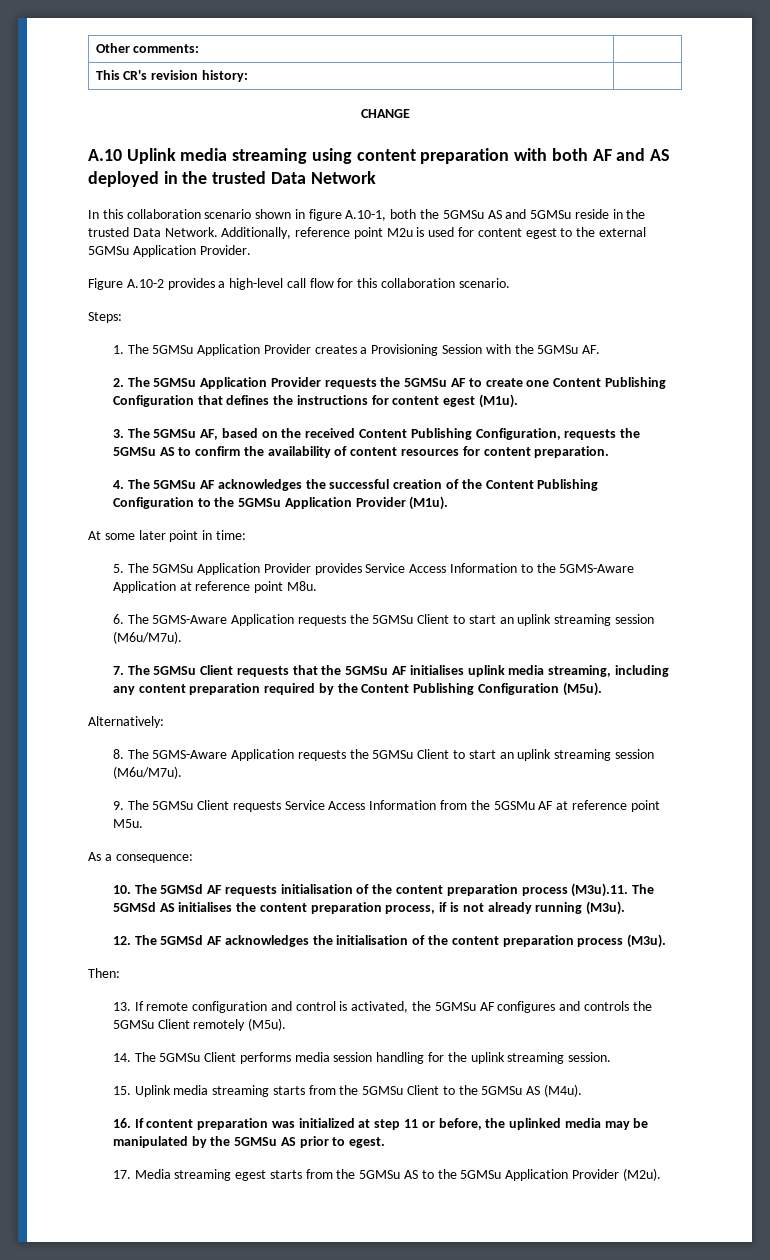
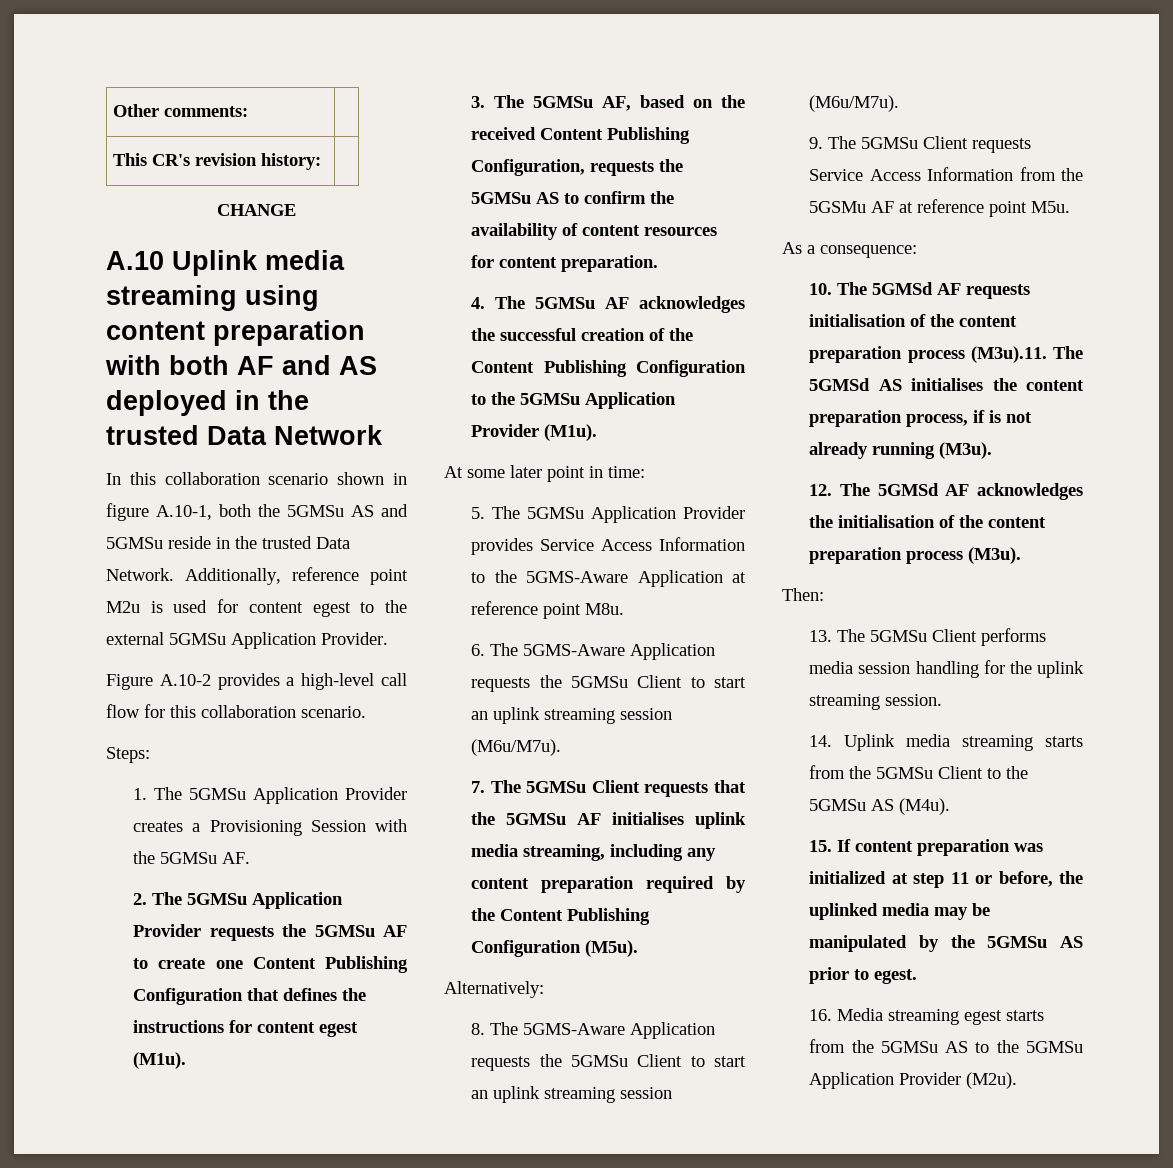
- 13. If remote configuration and control is activated, the 5GMSu AF configures and controls the 5GMSu Client remotely (M5u).
- 14. The 5GMSu Client performs media session handling for the uplink streaming session.
+ 13. The 5GMSu Client performs media session handling for the uplink streaming session.
- 15. Uplink media streaming starts from the 5GMSu Client to the 5GMSu AS (M4u).
+ 14. Uplink media streaming starts from the 5GMSu Client to the 5GMSu AS (M4u).
- 16. If content preparation was initialized at step 11 or before, the uplinked media may be manipulated by the 5GMSu AS prior to egest.
+ 15. If content preparation was initialized at step 11 or before, the uplinked media may be manipulated by the 5GMSu AS prior to egest.
- 17. Media streaming egest starts from the 5GMSu AS to the 5GMSu Application Provider (M2u).
+ 16. Media streaming egest starts from the 5GMSu AS to the 5GMSu Application Provider (M2u).

